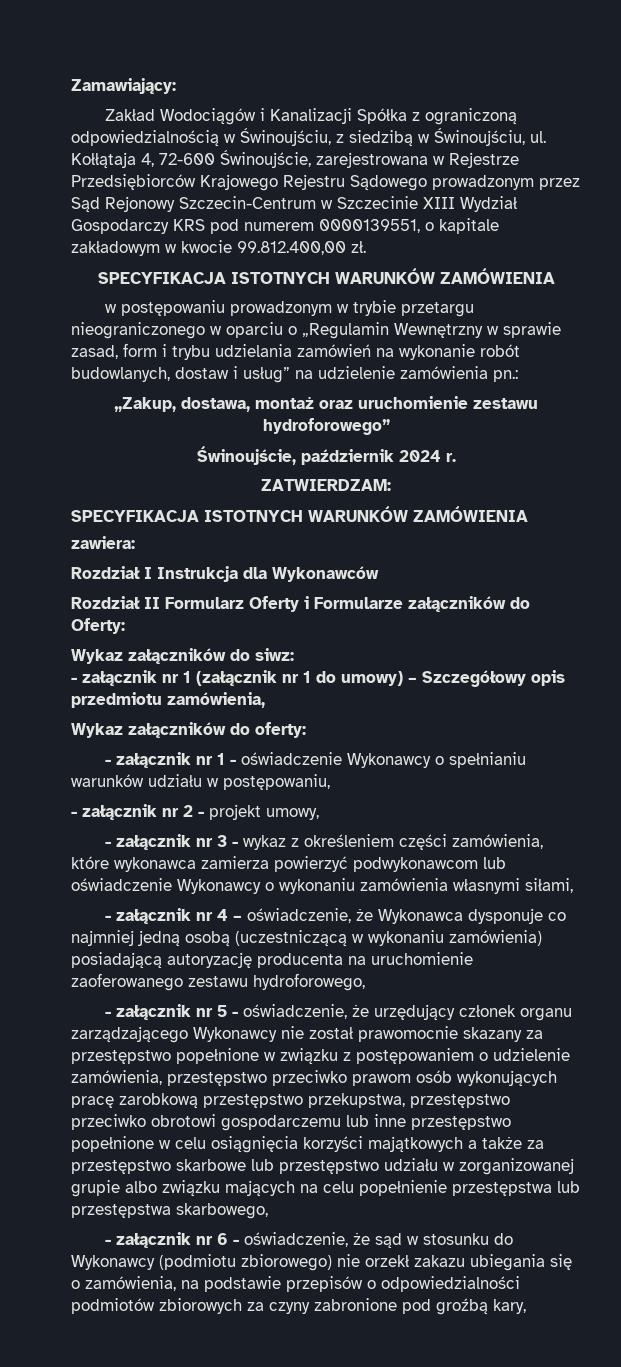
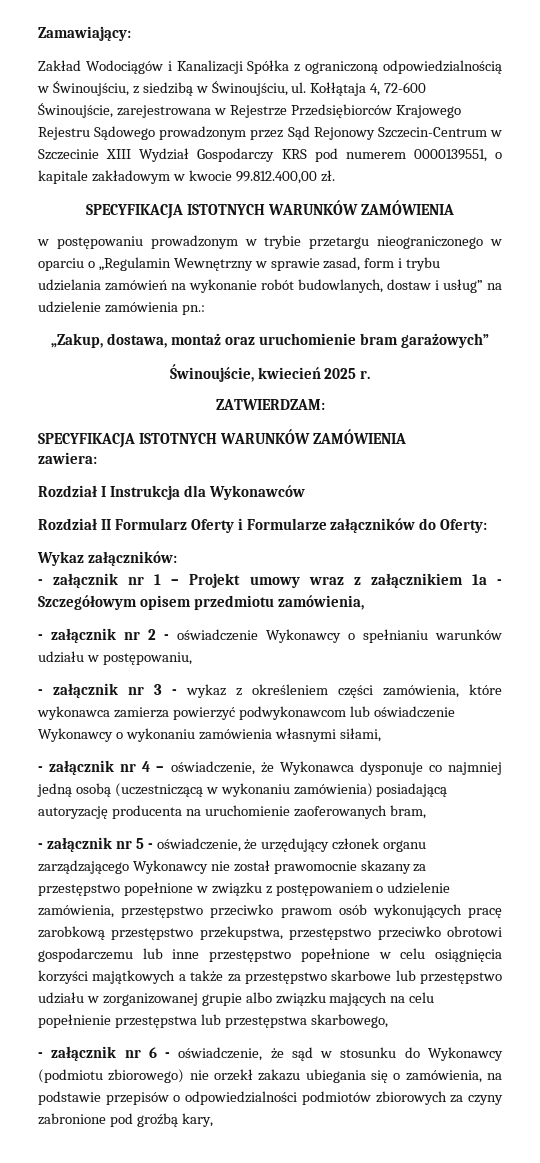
- „Zakup, dostawa, montaż oraz uruchomienie zestawu hydroforowego”
- Świnoujście, październik 2024 r.
+ „Zakup, dostawa, montaż oraz uruchomienie bram garażowych”
+ Świnoujście, kwiecień 2025 r.
- Wykaz załączników do siwz:
- - załącznik nr 1 (załącznik nr 1 do umowy) – Szczegółowy opis przedmiotu zamówienia,
- Wykaz załączników do oferty:
- - załącznik nr 1 - oświadczenie Wykonawcy o spełnianiu warunków udziału w postępowaniu,
+ Wykaz załączników:
+ - załącznik nr 1 – Projekt umowy wraz z załącznikiem 1a - Szczegółowym opisem przedmiotu zamówienia,
+ - załącznik nr 2 - oświadczenie Wykonawcy o spełnianiu warunków udziału w postępowaniu,
- - załącznik nr 2 - projekt umowy,
- - załącznik nr 4 – oświadczenie, że Wykonawca dysponuje co najmniej jedną osobą (uczestniczącą w wykonaniu zamówienia) posiadającą autoryzację producenta na uruchomienie zaoferowanego zestawu hydroforowego,
+ - załącznik nr 4 – oświadczenie, że Wykonawca dysponuje co najmniej jedną osobą (uczestniczącą w wykonaniu zamówienia) posiadającą autoryzację producenta na uruchomienie zaoferowanych bram,

